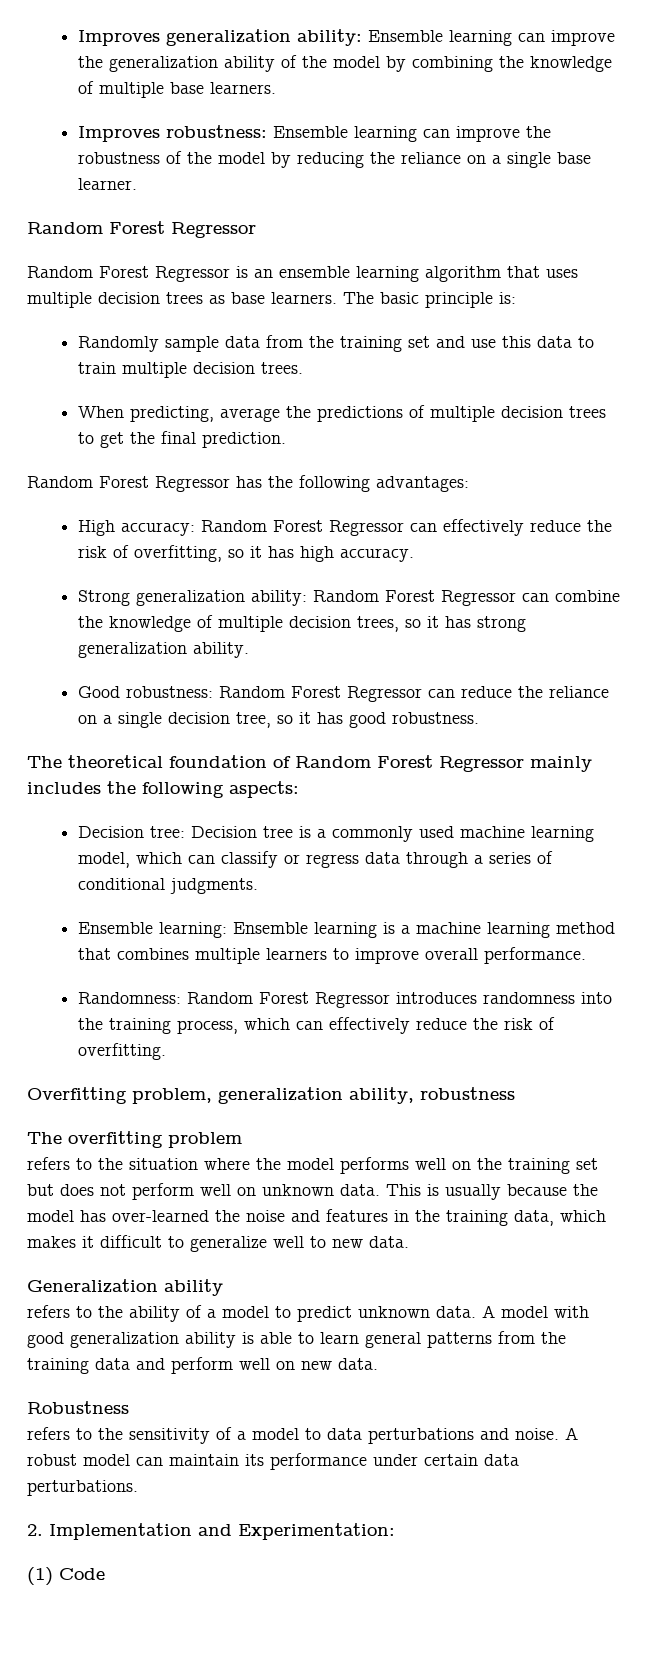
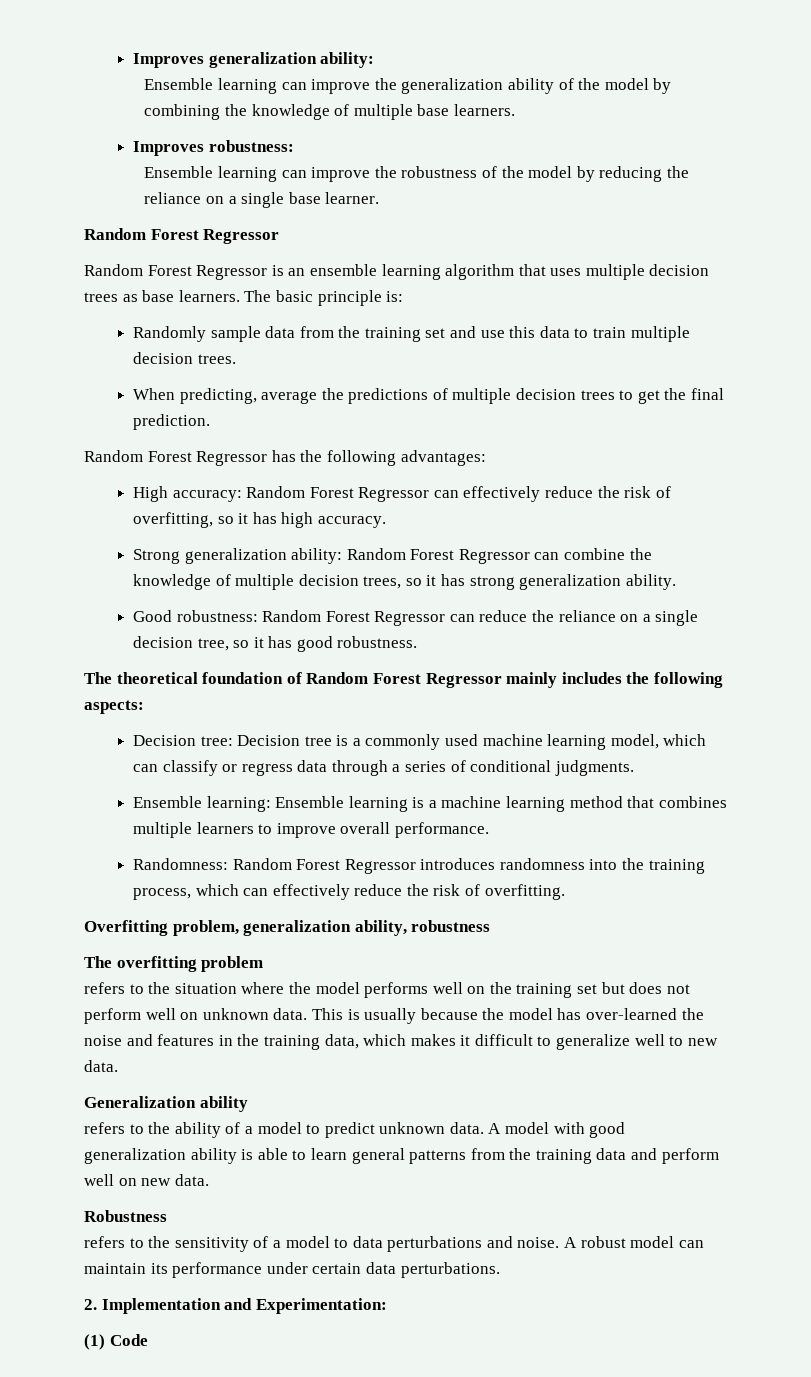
- Improves generalization ability: Ensemble learning can improve the generalization ability of the model by combining the knowledge of multiple base learners.
+ Improves generalization ability:
+ Ensemble learning can improve the generalization ability of the model by combining the knowledge of multiple base learners.
- Improves robustness: Ensemble learning can improve the robustness of the model by reducing the reliance on a single base learner.
+ Improves robustness:
+ Ensemble learning can improve the robustness of the model by reducing the reliance on a single base learner.

